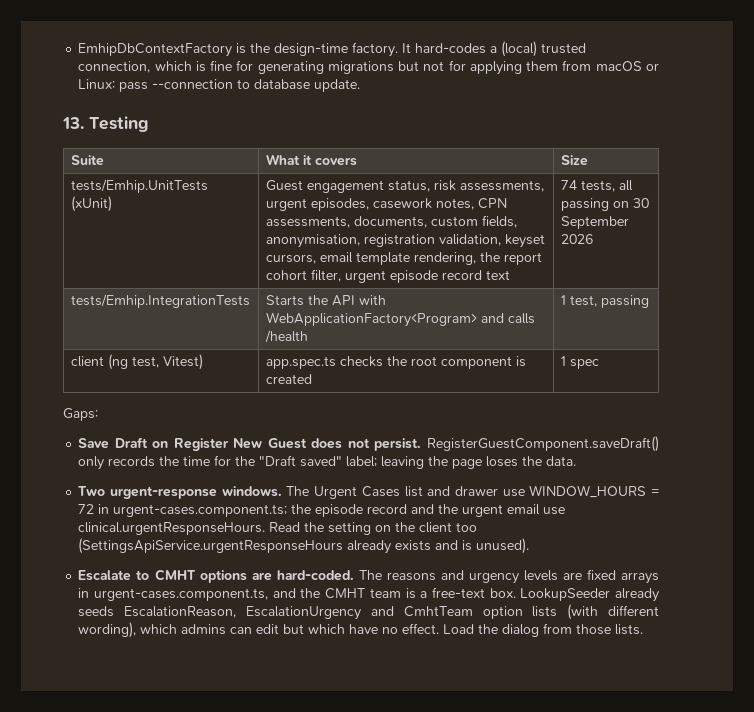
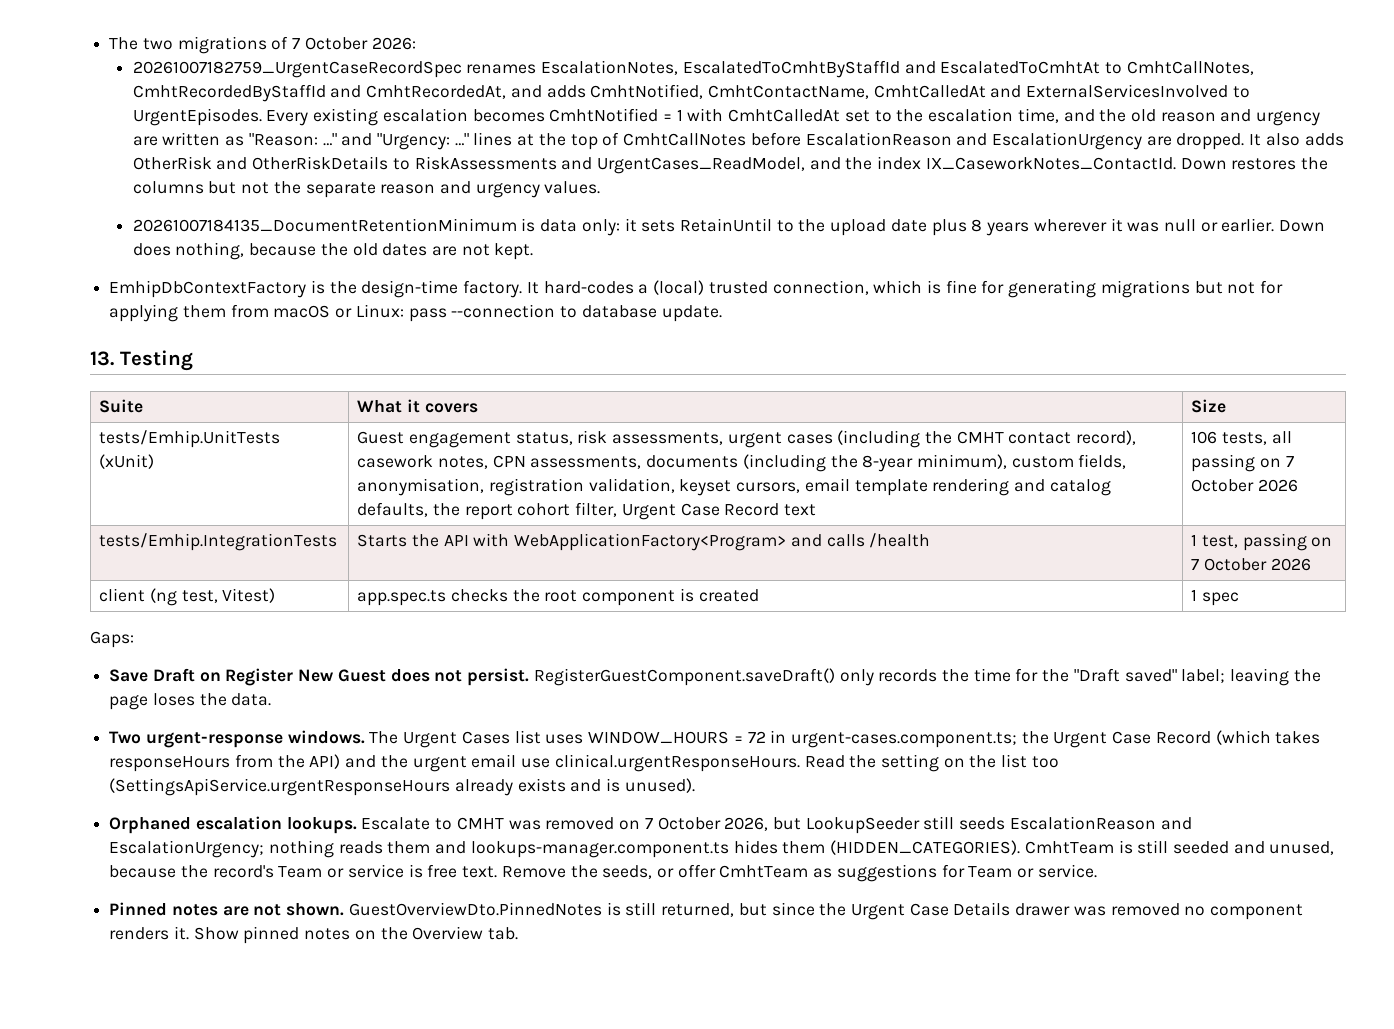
+ The two migrations of 7 October 2026:
+ 20261007182759_UrgentCaseRecordSpec renames EscalationNotes, EscalatedToCmhtByStaffId and EscalatedToCmhtAt to CmhtCallNotes, CmhtRecordedByStaffId and CmhtRecordedAt, and adds CmhtNotified, CmhtContactName, CmhtCalledAt and ExternalServicesInvolved to UrgentEpisodes. Every existing escalation becomes CmhtNotified = 1 with CmhtCalledAt set to the escalation time, and the old reason and urgency are written as "Reason: …" and "Urgency: …" lines at the top of CmhtCallNotes before EscalationReason and EscalationUrgency are dropped. It also adds OtherRisk and OtherRiskDetails to RiskAssessments and UrgentCases_ReadModel, and the index IX_CaseworkNotes_ContactId. Down restores the columns but not the separate reason and urgency values.
+ 20261007184135_DocumentRetentionMinimum is data only: it sets RetainUntil to the upload date plus 8 years wherever it was null or earlier. Down does nothing, because the old dates are not kept.
- Guest engagement status, risk assessments, urgent episodes, casework notes, CPN assessments, documents, custom fields, anonymisation, registration validation, keyset cursors, email template rendering, the report cohort filter, urgent episode record text
+ Guest engagement status, risk assessments, urgent cases (including the CMHT contact record), casework notes, CPN assessments, documents (including the 8-year minimum), custom fields, anonymisation, registration validation, keyset cursors, email template rendering and catalog defaults, the report cohort filter, Urgent Case Record text
- 74 tests, all passing on 30 September 2026
+ 106 tests, all passing on 7 October 2026
- tests/Emhip.IntegrationTests | Starts the API with WebApplicationFactory<Program> and calls /health | 1 test, passing
+ tests/Emhip.IntegrationTests | Starts the API with WebApplicationFactory<Program> and calls /health | 1 test, passing on 7 October 2026
- The Urgent Cases list and drawer use WINDOW_HOURS = 72 in urgent-cases.component.ts; the episode record and the urgent email use clinical.urgentResponseHours. Read the setting on the client too (SettingsApiService.urgentResponseHours already exists and is unused).
+ The Urgent Cases list uses WINDOW_HOURS = 72 in urgent-cases.component.ts; the Urgent Case Record (which takes responseHours from the API) and the urgent email use clinical.urgentResponseHours. Read the setting on the list too (SettingsApiService.urgentResponseHours already exists and is unused).
- Escalate to CMHT options are hard-coded. The reasons and urgency levels are fixed arrays in urgent-cases.component.ts, and the CMHT team is a free-text box. LookupSeeder already seeds EscalationReason, EscalationUrgency and CmhtTeam option lists (with different wording), which admins can edit but which have no effect. Load the dialog from those lists.
+ Orphaned escalation lookups. Escalate to CMHT was removed on 7 October 2026, but LookupSeeder still seeds EscalationReason and EscalationUrgency; nothing reads them and lookups-manager.component.ts hides them (HIDDEN_CATEGORIES). CmhtTeam is still seeded and unused, because the record's Team or service is free text. Remove the seeds, or offer CmhtTeam as suggestions for Team or service.
+ Pinned notes are not shown. GuestOverviewDto.PinnedNotes is still returned, but since the Urgent Case Details drawer was removed no component renders it. Show pinned notes on the Overview tab.

